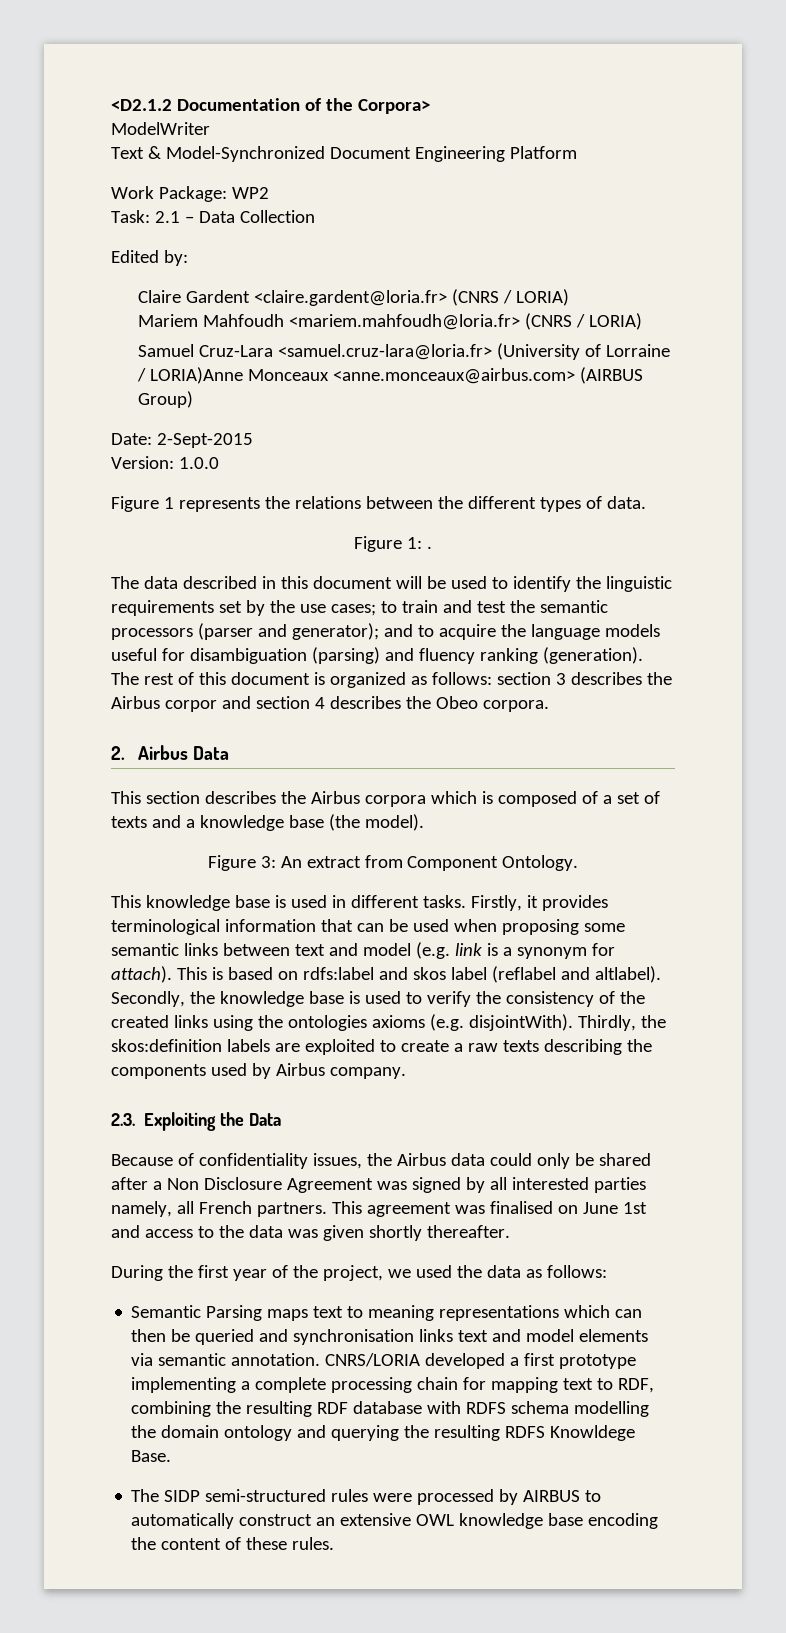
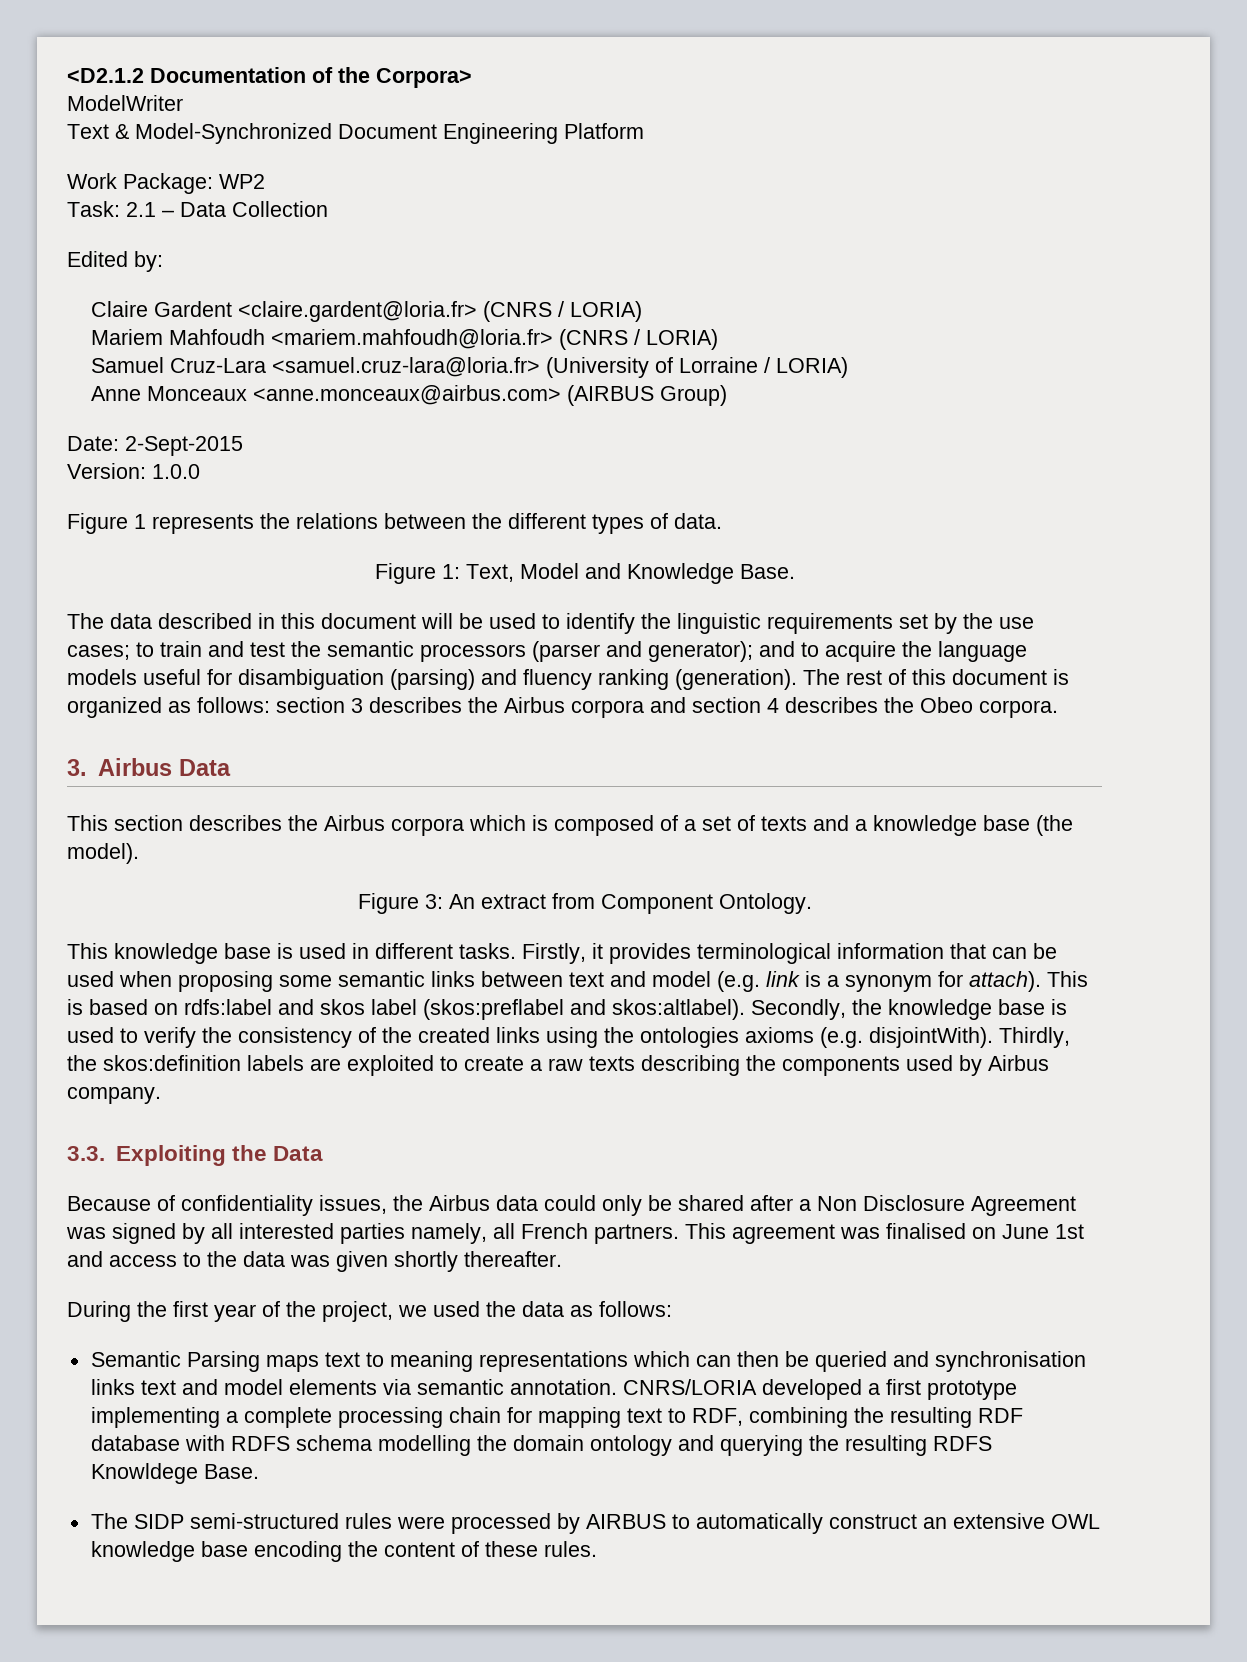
- Samuel Cruz-Lara <samuel.cruz-lara@loria.fr> (University of Lorraine / LORIA)Anne Monceaux <anne.monceaux@airbus.com> (AIRBUS Group)
+ Samuel Cruz-Lara <samuel.cruz-lara@loria.fr> (University of Lorraine / LORIA)
+ Anne Monceaux <anne.monceaux@airbus.com> (AIRBUS Group)
- Figure 1: .
+ Figure 1: Text, Model and Knowledge Base.
- The rest of this document is organized as follows: section 3 describes the Airbus corpor and section 4 describes the Obeo corpora.
+ The rest of this document is organized as follows: section 3 describes the Airbus corpora and section 4 describes the Obeo corpora.
- 2. Airbus Data
+ 3. Airbus Data
- This is based on rdfs:label and skos label (reflabel and altlabel).
+ This is based on rdfs:label and skos label (skos:preflabel and skos:altlabel).
- 2.3. Exploiting the Data
+ 3.3. Exploiting the Data

